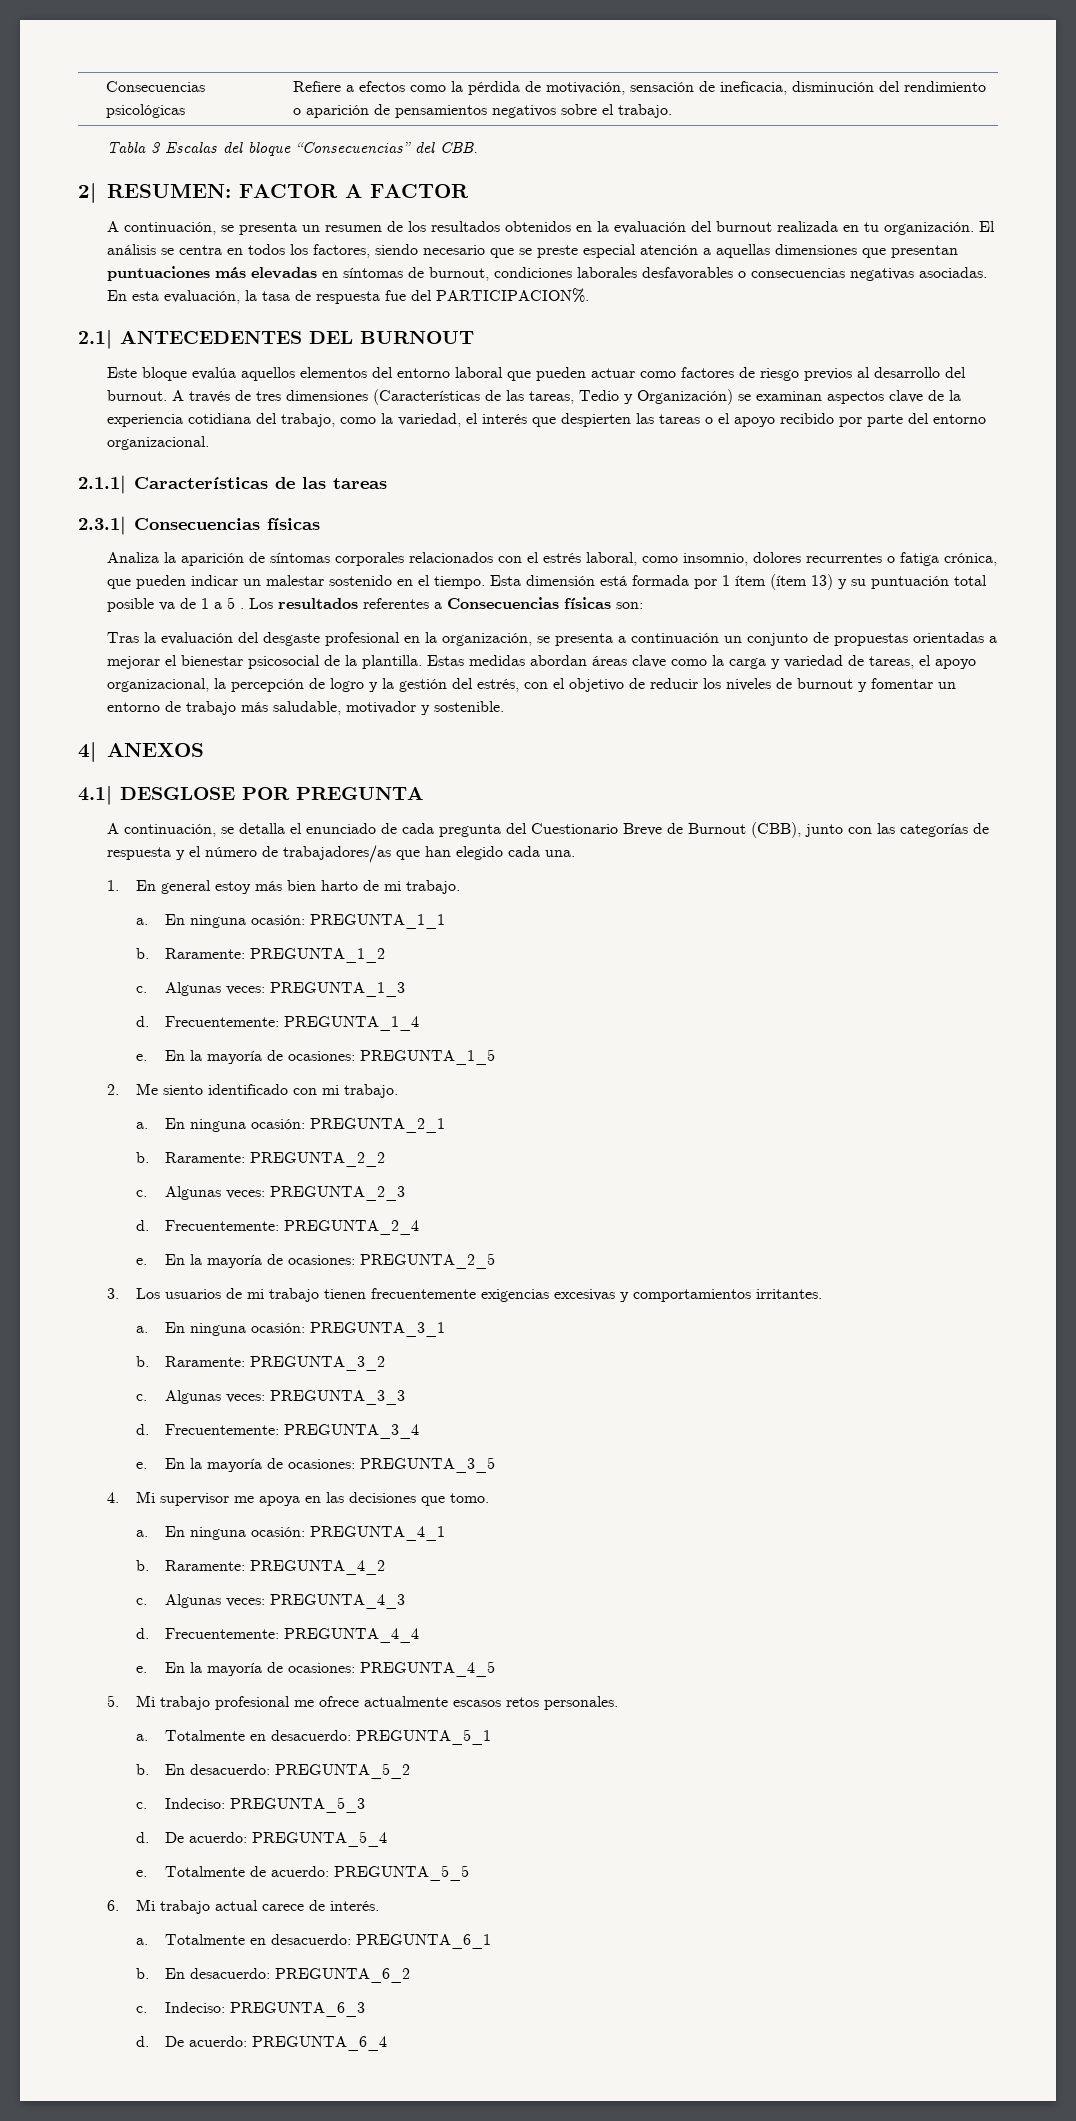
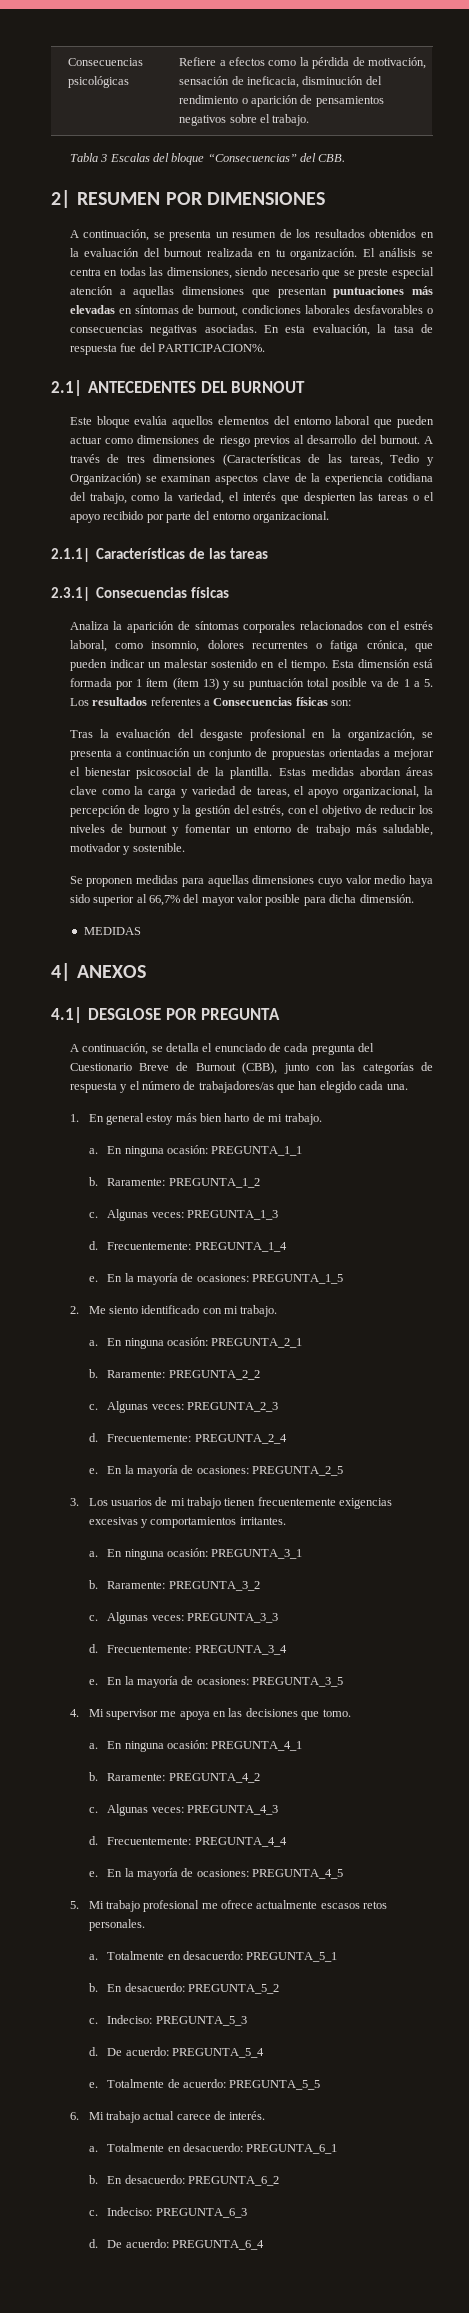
- 2| RESUMEN: FACTOR A FACTOR
+ 2| RESUMEN POR DIMENSIONES
- El análisis se centra en todos los factores, siendo necesario que se preste especial atención a aquellas dimensiones que presentan puntuaciones más elevadas en síntomas de burnout, condiciones laborales desfavorables o consecuencias negativas asociadas.
+ El análisis se centra en todas las dimensiones, siendo necesario que se preste especial atención a aquellas dimensiones que presentan puntuaciones más elevadas en síntomas de burnout, condiciones laborales desfavorables o consecuencias negativas asociadas.
- Este bloque evalúa aquellos elementos del entorno laboral que pueden actuar como factores de riesgo previos al desarrollo del burnout.
+ Este bloque evalúa aquellos elementos del entorno laboral que pueden actuar como dimensiones de riesgo previos al desarrollo del burnout.
- Esta dimensión está formada por 1 ítem (ítem 13) y su puntuación total posible va de 1 a 5 . Los resultados referentes a Consecuencias físicas son:
+ Esta dimensión está formada por 1 ítem (ítem 13) y su puntuación total posible va de 1 a 5. Los resultados referentes a Consecuencias físicas son:
+ Se proponen medidas para aquellas dimensiones cuyo valor medio haya sido superior al 66,7% del mayor valor posible para dicha dimensión.
+ MEDIDAS

